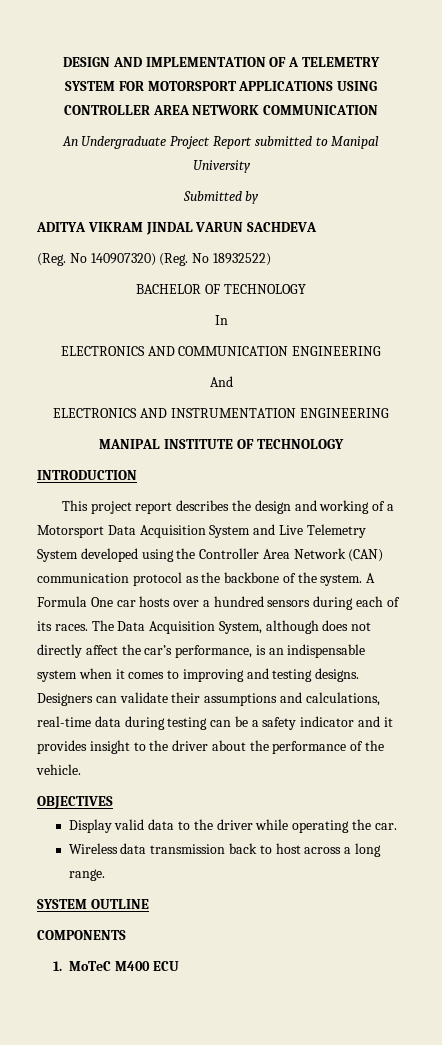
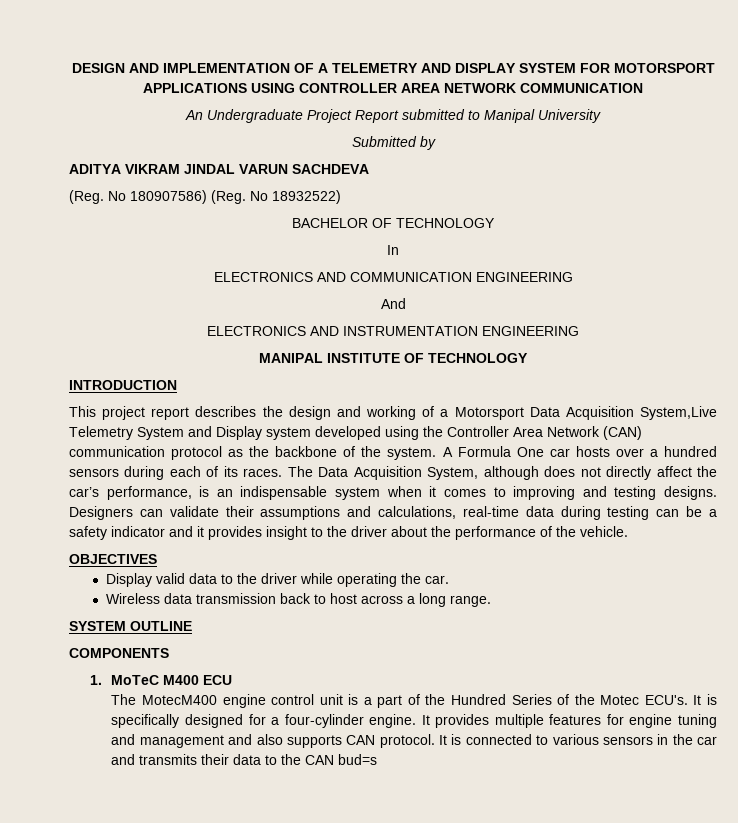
- DESIGN AND IMPLEMENTATION OF A TELEMETRY SYSTEM FOR MOTORSPORT APPLICATIONS USING CONTROLLER AREA NETWORK COMMUNICATION
+ DESIGN AND IMPLEMENTATION OF A TELEMETRY AND DISPLAY SYSTEM FOR MOTORSPORT APPLICATIONS USING CONTROLLER AREA NETWORK COMMUNICATION
- (Reg. No 140907320) (Reg. No 18932522)
+ (Reg. No 180907586) (Reg. No 18932522)
- This project report describes the design and working of a Motorsport Data Acquisition System and Live Telemetry System developed using the Controller Area Network (CAN) communication protocol as the backbone of the system.
+ This project report describes the design and working of a Motorsport Data Acquisition System,Live Telemetry System and Display system developed using the Controller Area Network (CAN) communication protocol as the backbone of the system.
+ The MotecM400 engine control unit is a part of the Hundred Series of the Motec ECU's. It is specifically designed for a four-cylinder engine. It provides multiple features for engine tuning and management and also supports CAN protocol. It is connected to various sensors in the car and transmits their data to the CAN bud=s

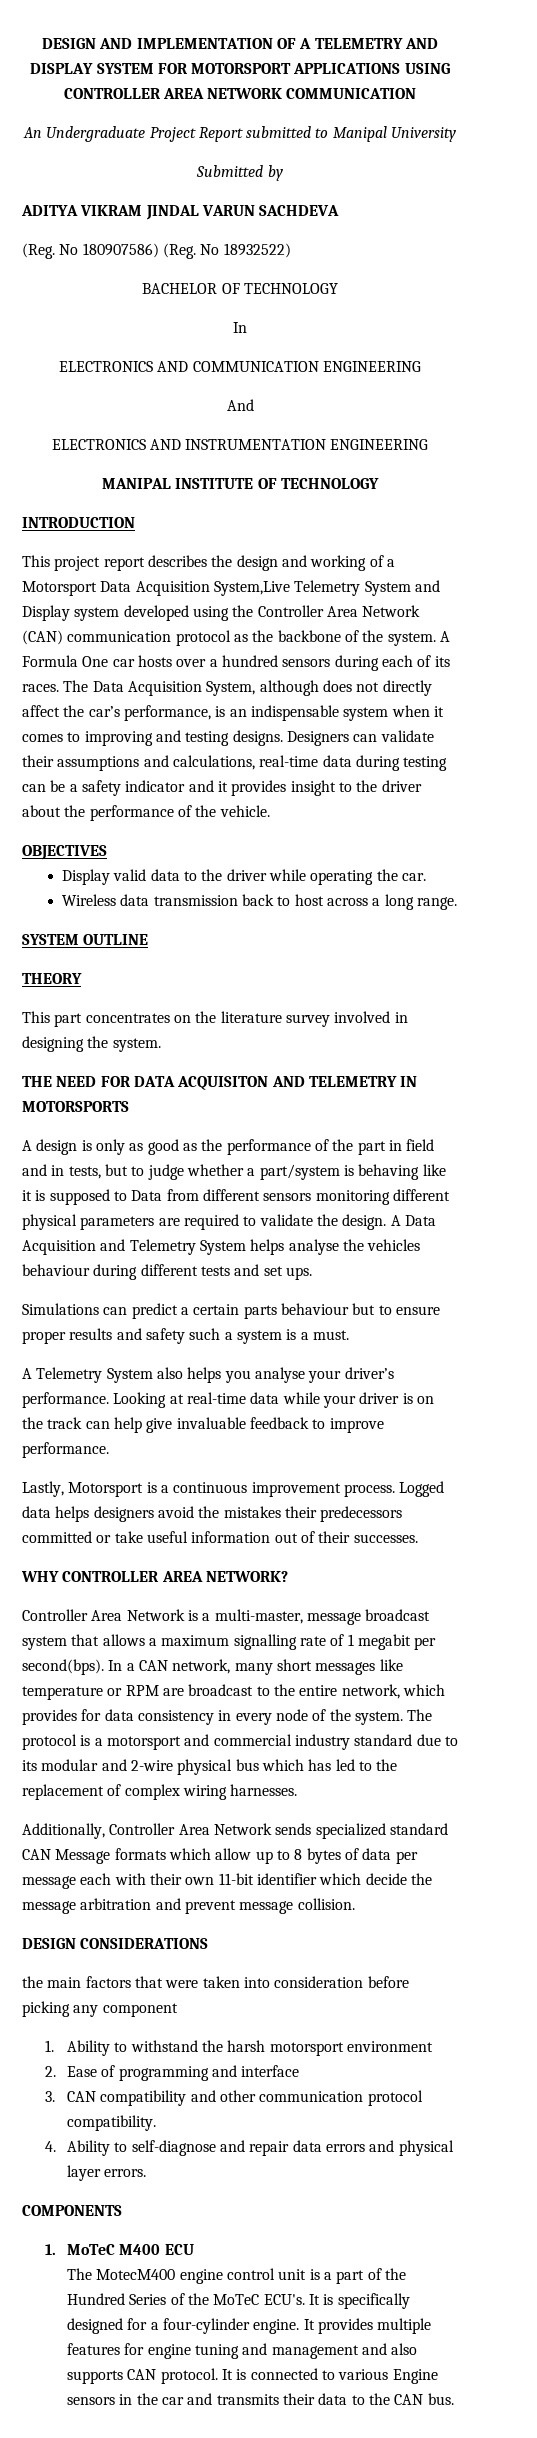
+ THEORY
+ This part concentrates on the literature survey involved in designing the system.
+ THE NEED FOR DATA ACQUISITON AND TELEMETRY IN MOTORSPORTS
+ A design is only as good as the performance of the part in field and in tests, but to judge whether a part/system is behaving like it is supposed to Data from different sensors monitoring different physical parameters are required to validate the design. A Data Acquisition and Telemetry System helps analyse the vehicles behaviour during different tests and set ups.
+ Simulations can predict a certain parts behaviour but to ensure proper results and safety such a system is a must.
+ A Telemetry System also helps you analyse your driver’s performance. Looking at real-time data while your driver is on the track can help give invaluable feedback to improve performance.
+ Lastly, Motorsport is a continuous improvement process. Logged data helps designers avoid the mistakes their predecessors committed or take useful information out of their successes.
+ WHY CONTROLLER AREA NETWORK?
+ Controller Area Network is a multi-master, message broadcast system that allows a maximum signalling rate of 1 megabit per second(bps). In a CAN network, many short messages like temperature or RPM are broadcast to the entire network, which provides for data consistency in every node of the system. The protocol is a motorsport and commercial industry standard due to its modular and 2-wire physical bus which has led to the replacement of complex wiring harnesses.
+ Additionally, Controller Area Network sends specialized standard CAN Message formats which allow up to 8 bytes of data per message each with their own 11-bit identifier which decide the message arbitration and prevent message collision.
+ DESIGN CONSIDERATIONS
+ the main factors that were taken into consideration before picking any component
+ 1. Ability to withstand the harsh motorsport environment
+ 2. Ease of programming and interface
+ 3. CAN compatibility and other communication protocol compatibility.
+ 4. Ability to self-diagnose and repair data errors and physical layer errors.
- The MotecM400 engine control unit is a part of the Hundred Series of the Motec ECU's.
+ The MotecM400 engine control unit is a part of the Hundred Series of the MoTeC ECU's.
- It is connected to various sensors in the car and transmits their data to the CAN bud=s
+ It is connected to various Engine sensors in the car and transmits their data to the CAN bus.

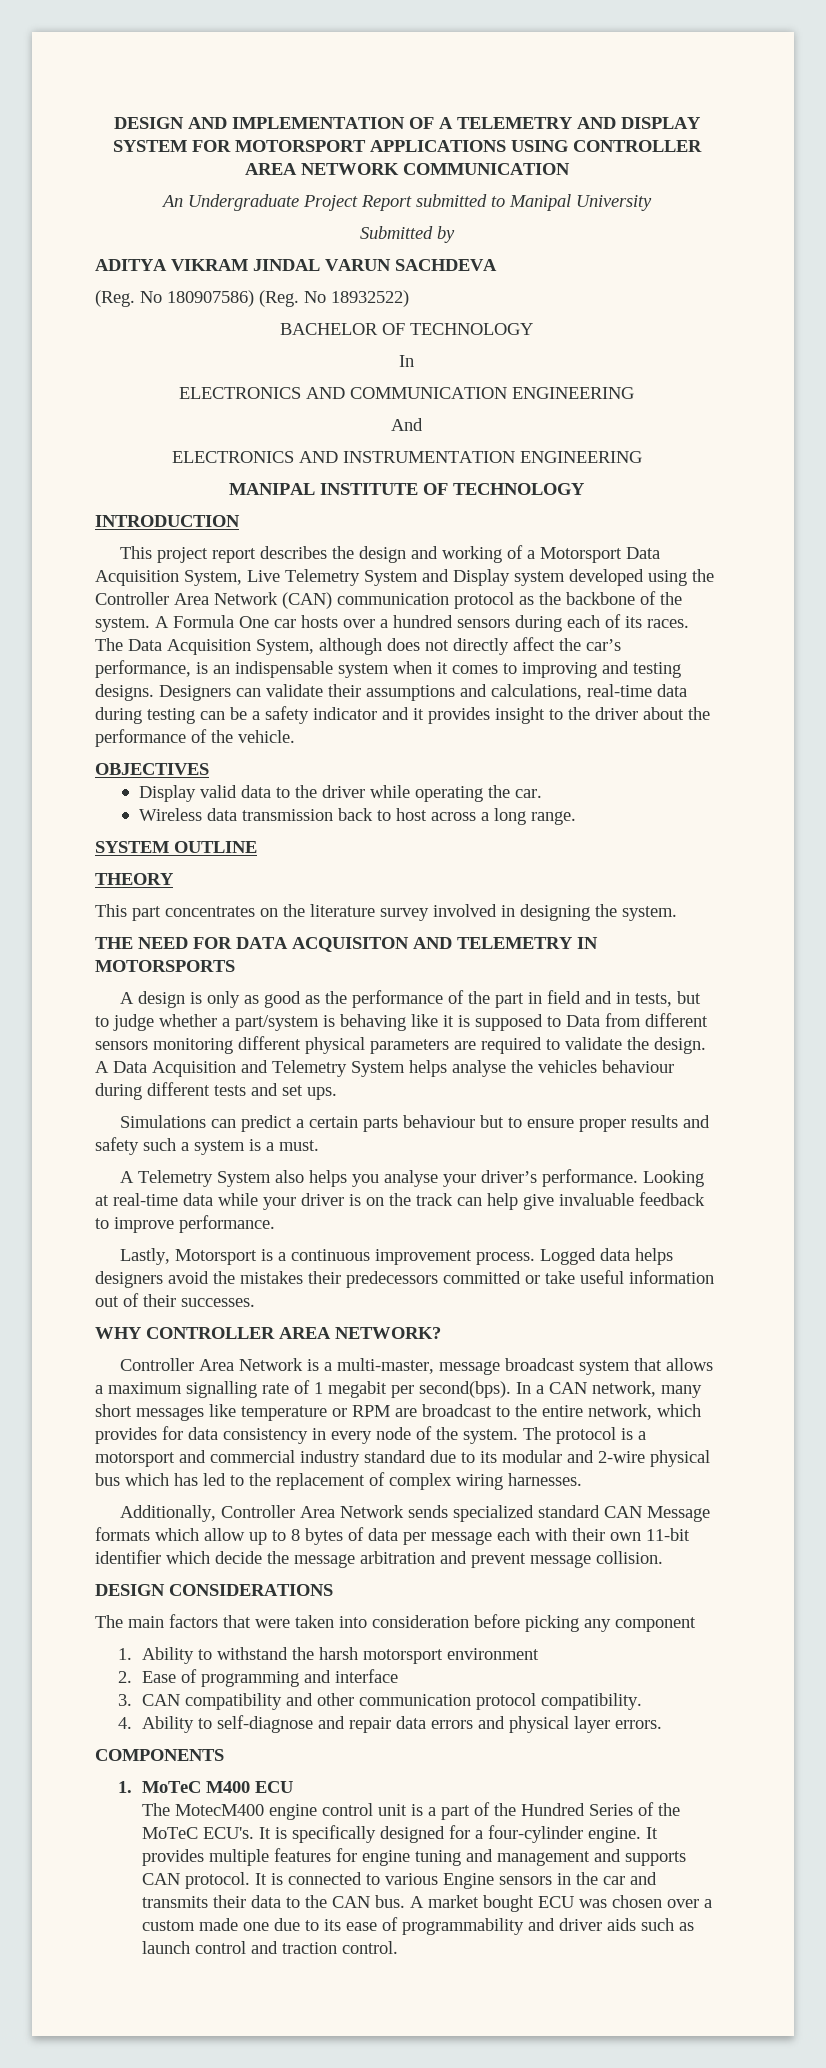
- This project report describes the design and working of a Motorsport Data Acquisition System,Live Telemetry System and Display system developed using the Controller Area Network (CAN) communication protocol as the backbone of the system.
+ This project report describes the design and working of a Motorsport Data Acquisition System, Live Telemetry System and Display system developed using the Controller Area Network (CAN) communication protocol as the backbone of the system.
- the main factors that were taken into consideration before picking any component
+ The main factors that were taken into consideration before picking any component
- It provides multiple features for engine tuning and management and also supports CAN protocol.
+ It provides multiple features for engine tuning and management and supports CAN protocol.
+ A market bought ECU was chosen over a custom made one due to its ease of programmability and driver aids such as launch control and traction control.

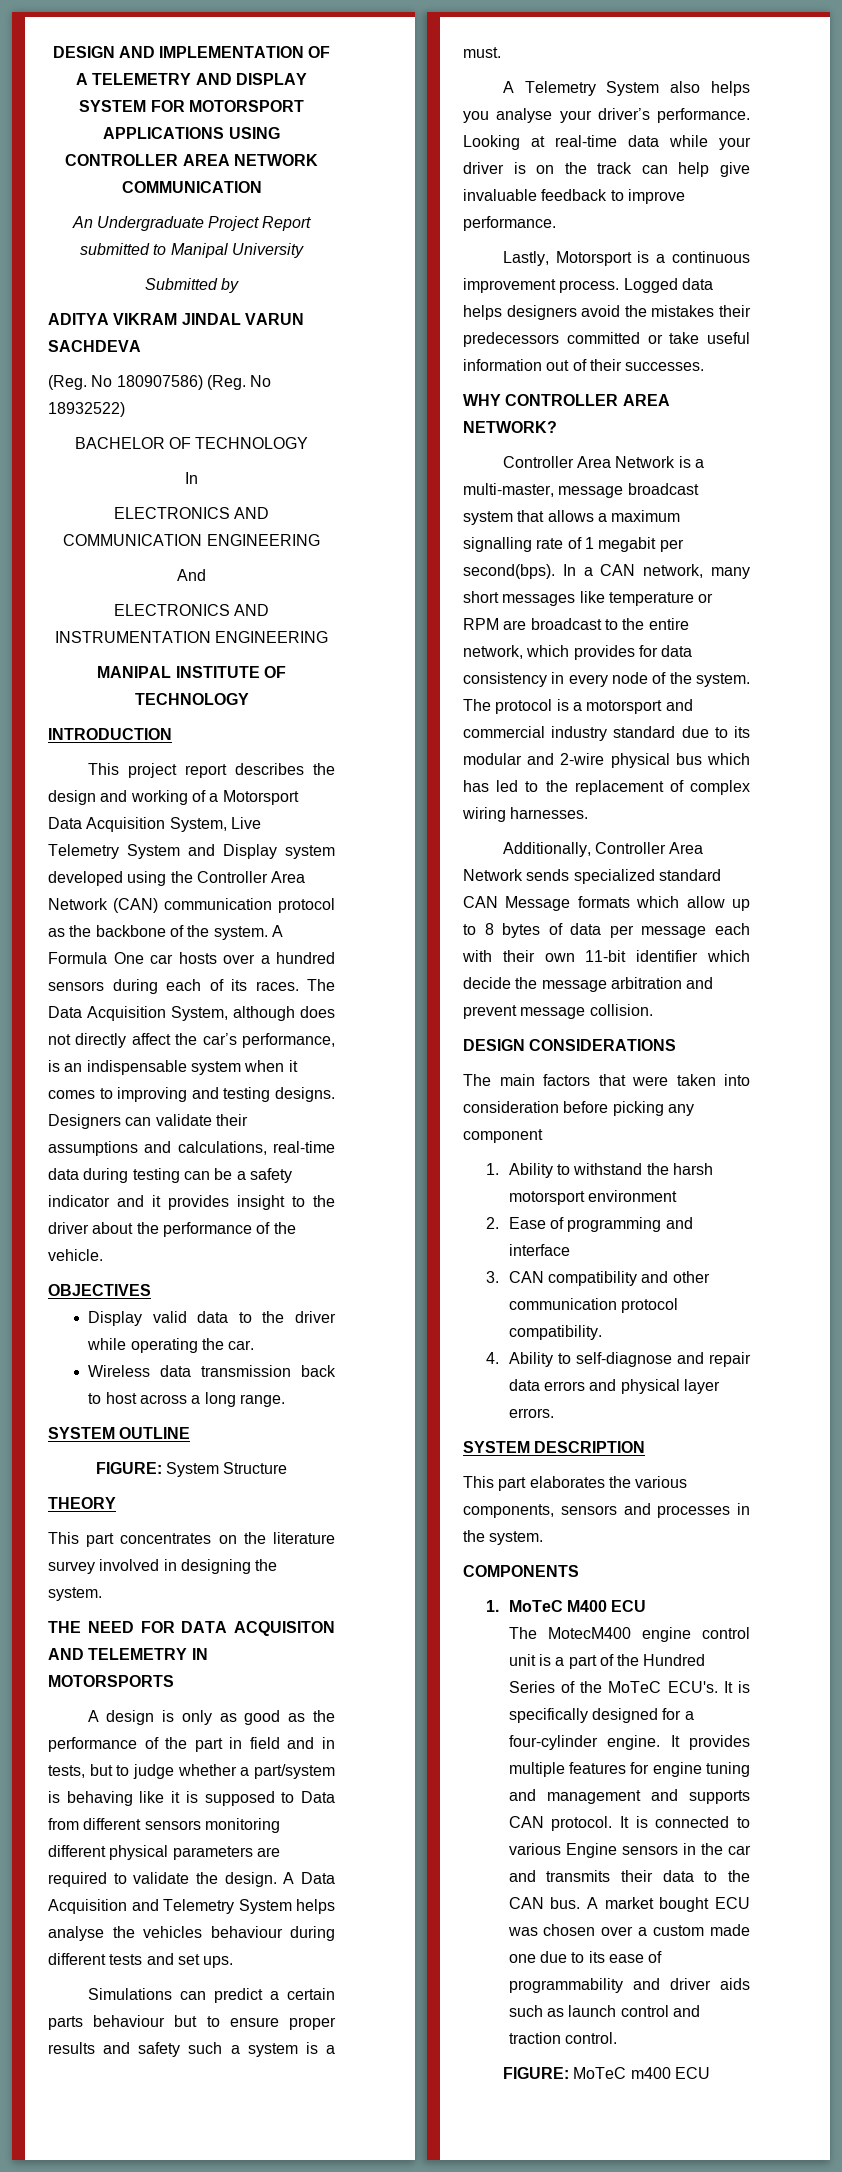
+ FIGURE: System Structure
+ SYSTEM DESCRIPTION
+ This part elaborates the various components, sensors and processes in the system.
+ FIGURE: MoTeC m400 ECU

